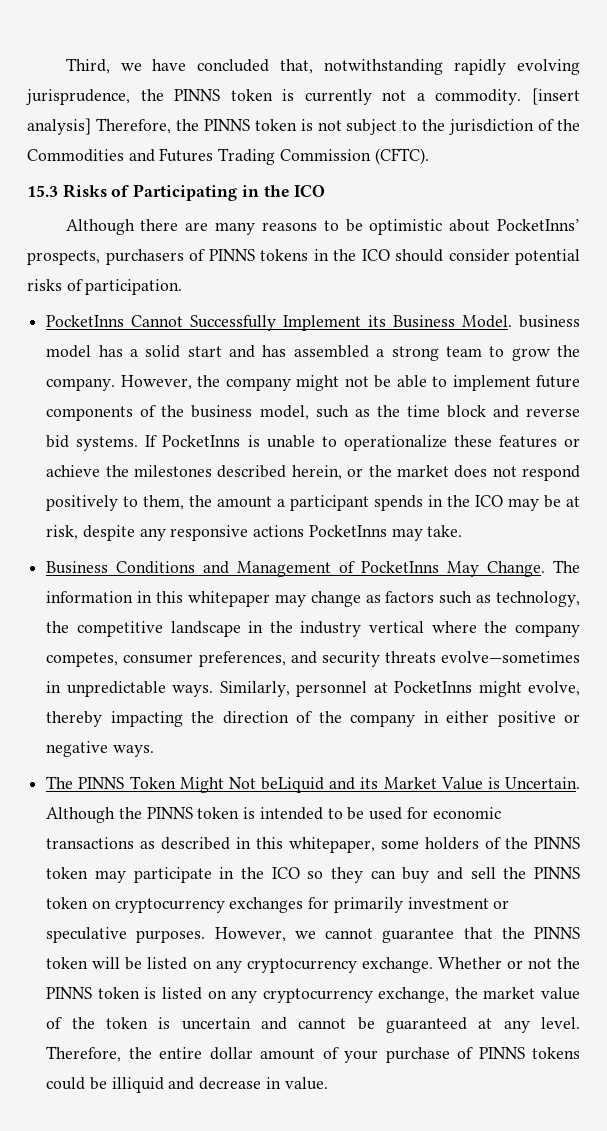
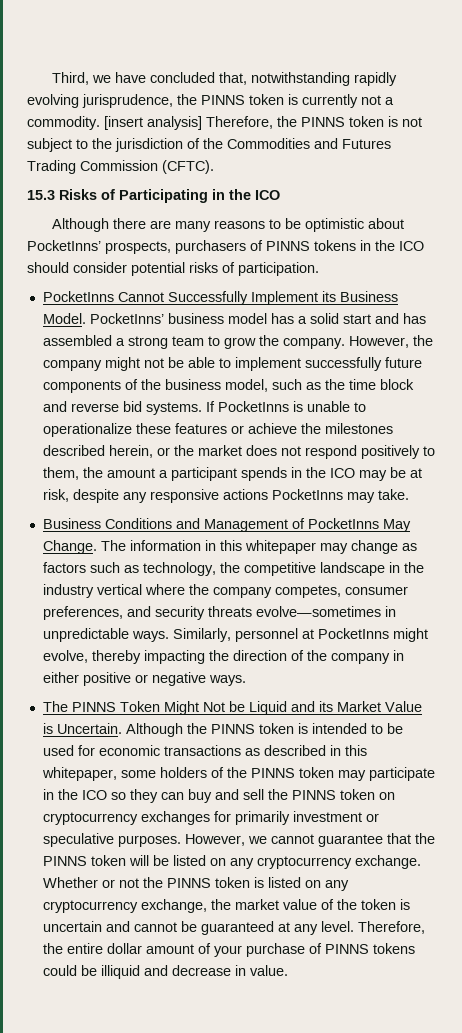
- PocketInns Cannot Successfully Implement its Business Model. business model has a solid start and has assembled a strong team to grow the company.
+ PocketInns Cannot Successfully Implement its Business Model. PocketInns’ business model has a solid start and has assembled a strong team to grow the company.
- However, the company might not be able to implement future components of the business model, such as the time block and reverse bid systems.
+ However, the company might not be able to implement successfully future components of the business model, such as the time block and reverse bid systems.
- The PINNS Token Might Not beLiquid and its Market Value is Uncertain.
+ The PINNS Token Might Not be Liquid and its Market Value is Uncertain.

